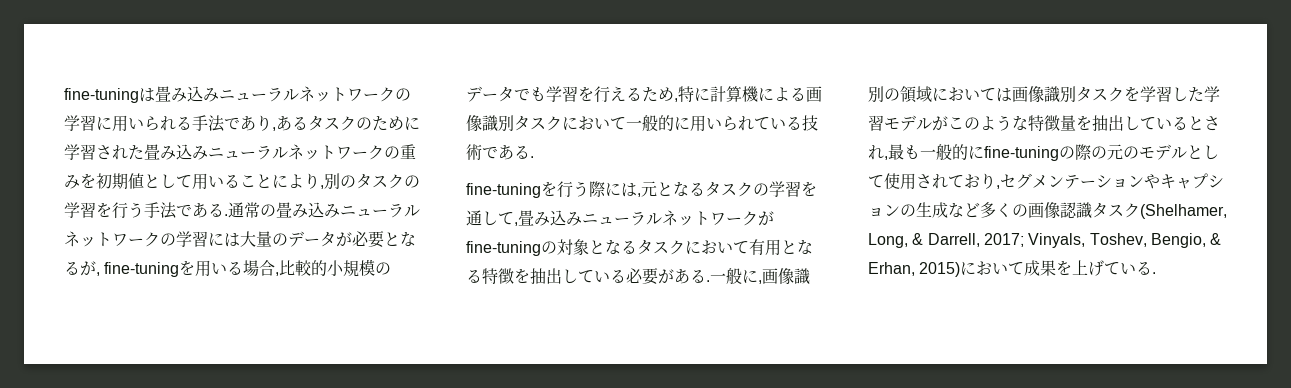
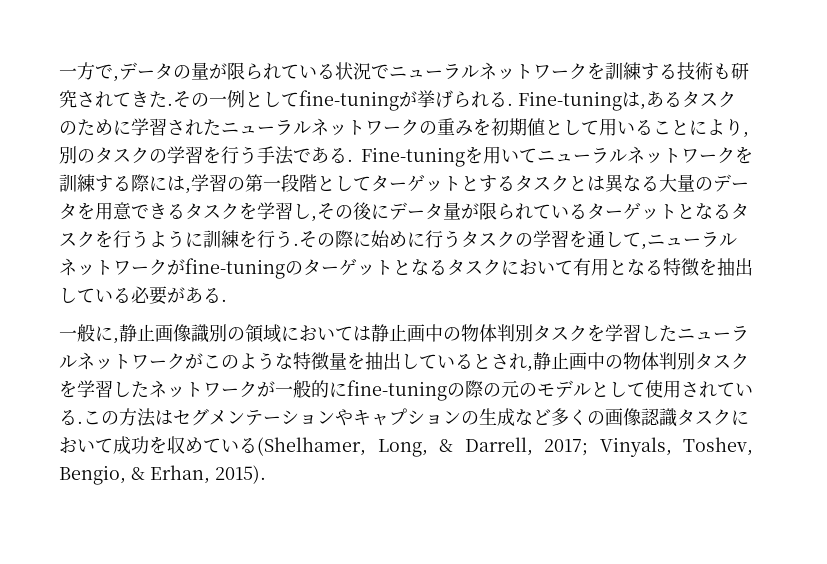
- fine-tuningは畳み込みニューラルネットワークの学習に用いられる手法であり,あるタスクのために学習された畳み込みニューラルネットワークの重みを初期値として用いることにより,別のタスクの学習を行う手法である.
+ 一方で,データの量が限られている状況でニューラルネットワークを訓練する技術も研究されてきた.その一例としてfine-tuningが挙げられる. Fine-tuningは,あるタスクのために学習されたニューラルネットワークの重みを初期値として用いることにより,別のタスクの学習を行う手法である.
- 通常の畳み込みニューラルネットワークの学習には大量のデータが必要となるが, fine-tuningを用いる場合,比較的小規模のデータでも学習を行えるため,特に計算機による画像識別タスクにおいて一般的に用いられている技術である.
- fine-tuningを行う際には,元となるタスクの学習を通して,畳み込みニューラルネットワークがfine-tuningの対象となるタスクにおいて有用となる特徴を抽出している必要がある.一般に,画像識別の領域においては画像識別タスクを学習した学習モデルがこのような特徴量を抽出しているとされ,最も一般的にfine-tuningの際の元のモデルとして使用されており,セグメンテーションやキャプションの生成など多くの画像認識タスク(Shelhamer, Long, & Darrell, 2017;
+ Fine-tuningを用いてニューラルネットワークを訓練する際には,学習の第一段階としてターゲットとするタスクとは異なる大量のデータを用意できるタスクを学習し,その後にデータ量が限られているターゲットとなるタスクを行うように訓練を行う.その際に始めに行うタスクの学習を通して,ニューラルネットワークがfine-tuningのターゲットとなるタスクにおいて有用となる特徴を抽出している必要がある.
+ 一般に,静止画像識別の領域においては静止画中の物体判別タスクを学習したニューラルネットワークがこのような特徴量を抽出しているとされ,静止画中の物体判別タスクを学習したネットワークが一般的にfine-tuningの際の元のモデルとして使用されている.この方法はセグメンテーションやキャプションの生成など多くの画像認識タスクにおいて成功を収めている(Shelhamer, Long, & Darrell, 2017;
- Vinyals, Toshev, Bengio, & Erhan, 2015)において成果を上げている.
+ Vinyals, Toshev, Bengio, & Erhan, 2015).

